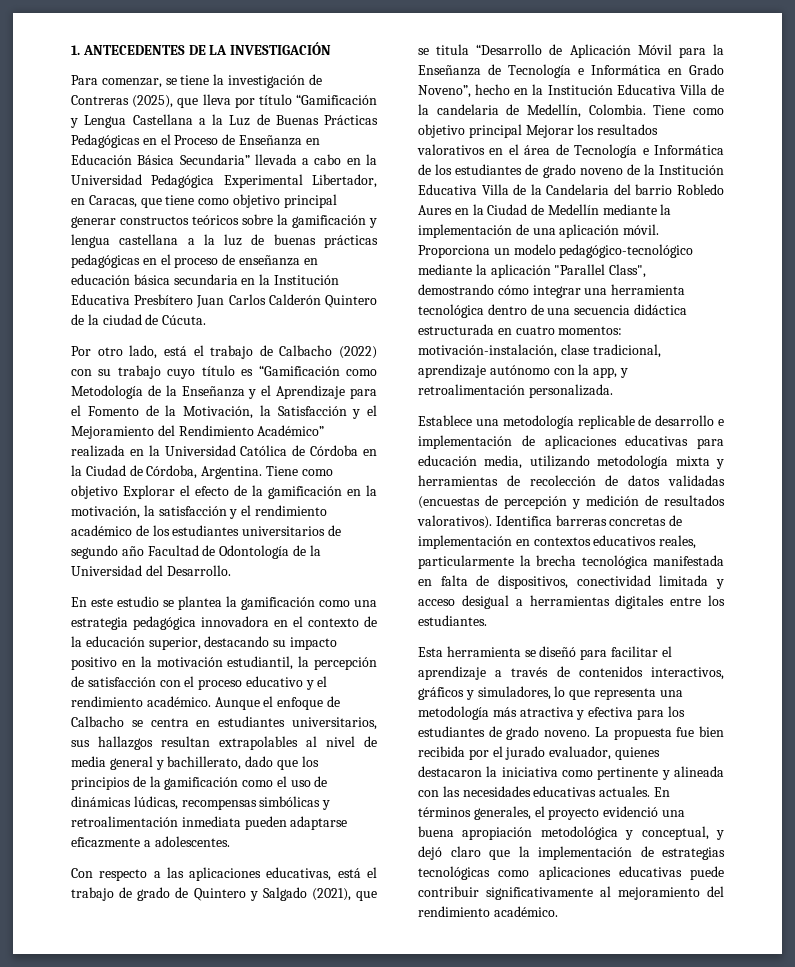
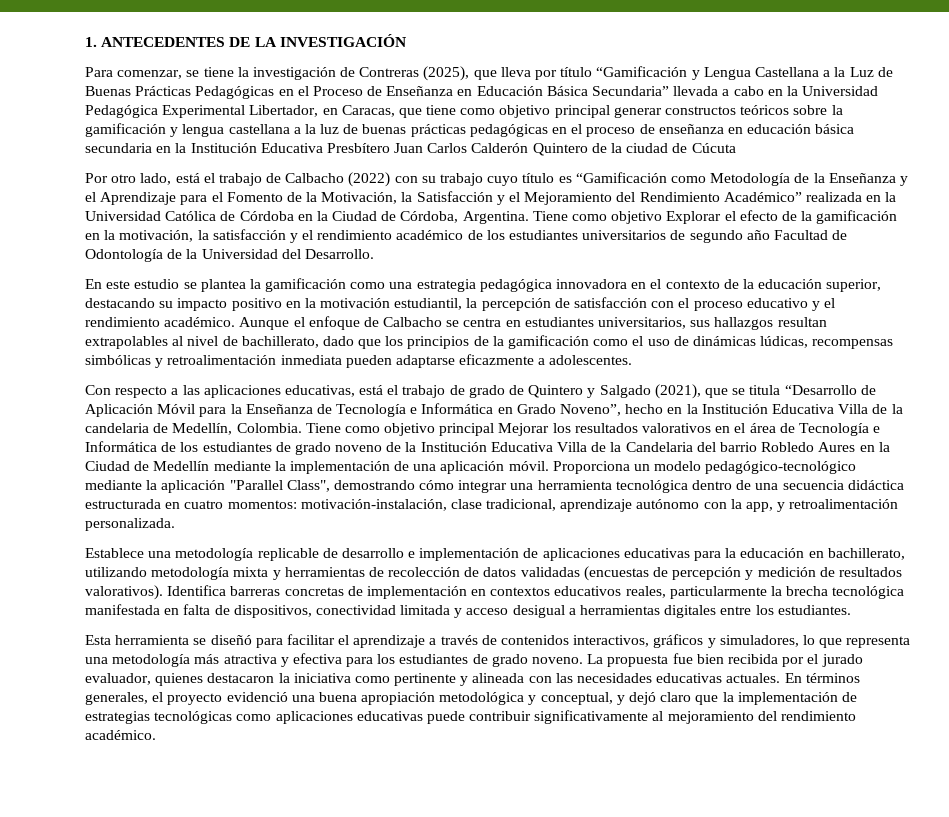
- Para comenzar, se tiene la investigación de Contreras (2025), que lleva por título “Gamificación y Lengua Castellana a la Luz de Buenas Prácticas Pedagógicas en el Proceso de Enseñanza en Educación Básica Secundaria” llevada a cabo en la Universidad Pedagógica Experimental Libertador, en Caracas, que tiene como objetivo principal generar constructos teóricos sobre la gamificación y lengua castellana a la luz de buenas prácticas pedagógicas en el proceso de enseñanza en educación básica secundaria en la Institución Educativa Presbítero Juan Carlos Calderón Quintero de la ciudad de Cúcuta.
+ Para comenzar, se tiene la investigación de Contreras (2025), que lleva por título “Gamificación y Lengua Castellana a la Luz de Buenas Prácticas Pedagógicas en el Proceso de Enseñanza en Educación Básica Secundaria” llevada a cabo en la Universidad Pedagógica Experimental Libertador, en Caracas, que tiene como objetivo principal generar constructos teóricos sobre la gamificación y lengua castellana a la luz de buenas prácticas pedagógicas en el proceso de enseñanza en educación básica secundaria en la Institución Educativa Presbítero Juan Carlos Calderón Quintero de la ciudad de Cúcuta
- Aunque el enfoque de Calbacho se centra en estudiantes universitarios, sus hallazgos resultan extrapolables al nivel de media general y bachillerato, dado que los principios de la gamificación como el uso de dinámicas lúdicas, recompensas simbólicas y retroalimentación inmediata pueden adaptarse eficazmente a adolescentes.
+ Aunque el enfoque de Calbacho se centra en estudiantes universitarios, sus hallazgos resultan extrapolables al nivel de bachillerato, dado que los principios de la gamificación como el uso de dinámicas lúdicas, recompensas simbólicas y retroalimentación inmediata pueden adaptarse eficazmente a adolescentes.
- Establece una metodología replicable de desarrollo e implementación de aplicaciones educativas para educación media, utilizando metodología mixta y herramientas de recolección de datos validadas (encuestas de percepción y medición de resultados valorativos).
+ Establece una metodología replicable de desarrollo e implementación de aplicaciones educativas para la educación en bachillerato, utilizando metodología mixta y herramientas de recolección de datos validadas (encuestas de percepción y medición de resultados valorativos).

